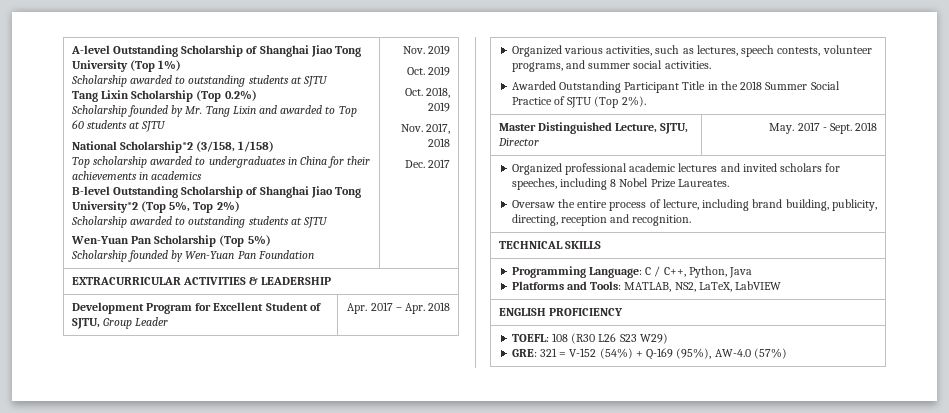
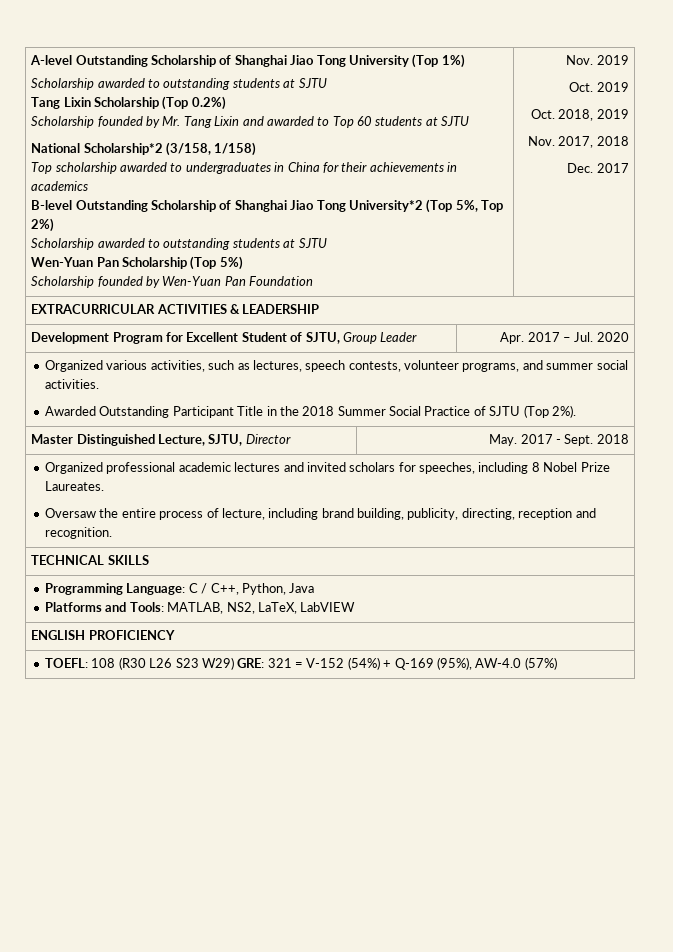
- Development Program for Excellent Student of SJTU, Group Leader | Apr. 2017 – Apr. 2018
+ Development Program for Excellent Student of SJTU, Group Leader | Apr. 2017 – Jul. 2020
- TOEFL: 108 (R30 L26 S23 W29)
- GRE: 321 = V-152 (54%) + Q-169 (95%), AW-4.0 (57%)
+ TOEFL: 108 (R30 L26 S23 W29) GRE: 321 = V-152 (54%) + Q-169 (95%), AW-4.0 (57%)

